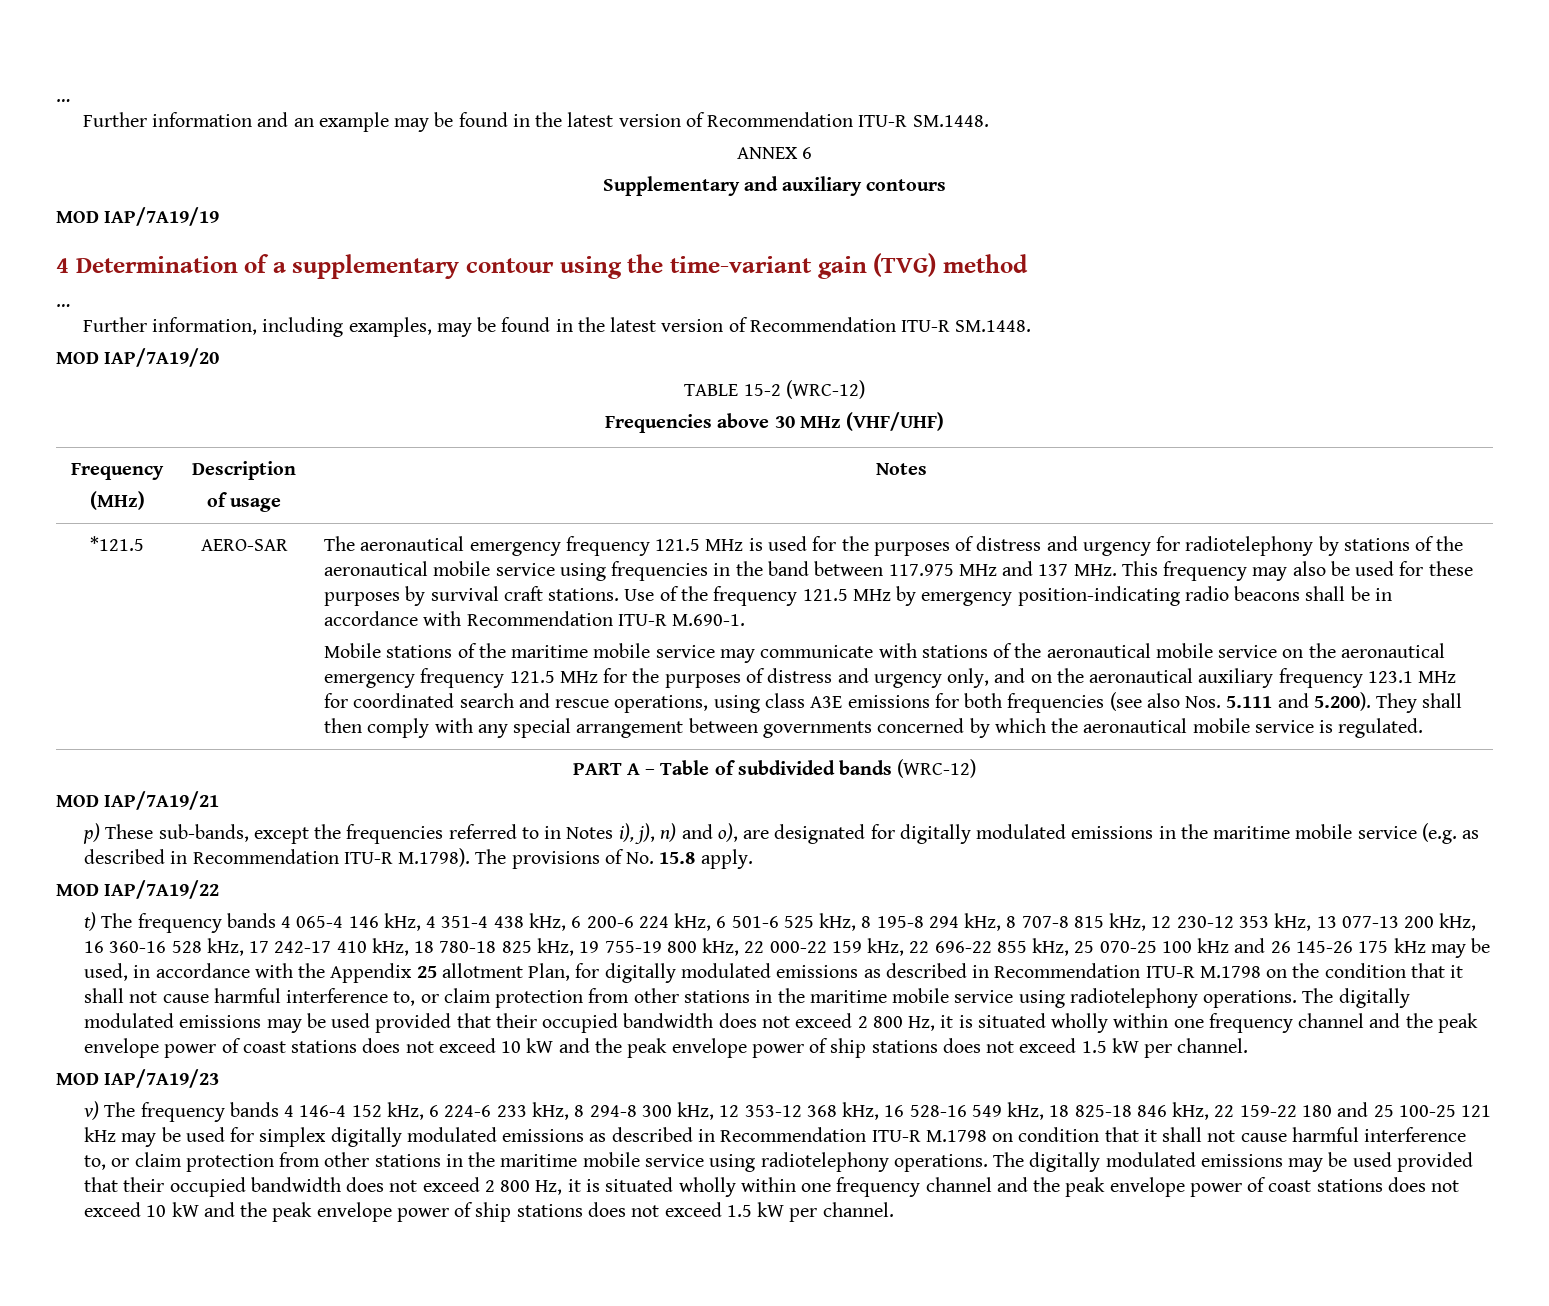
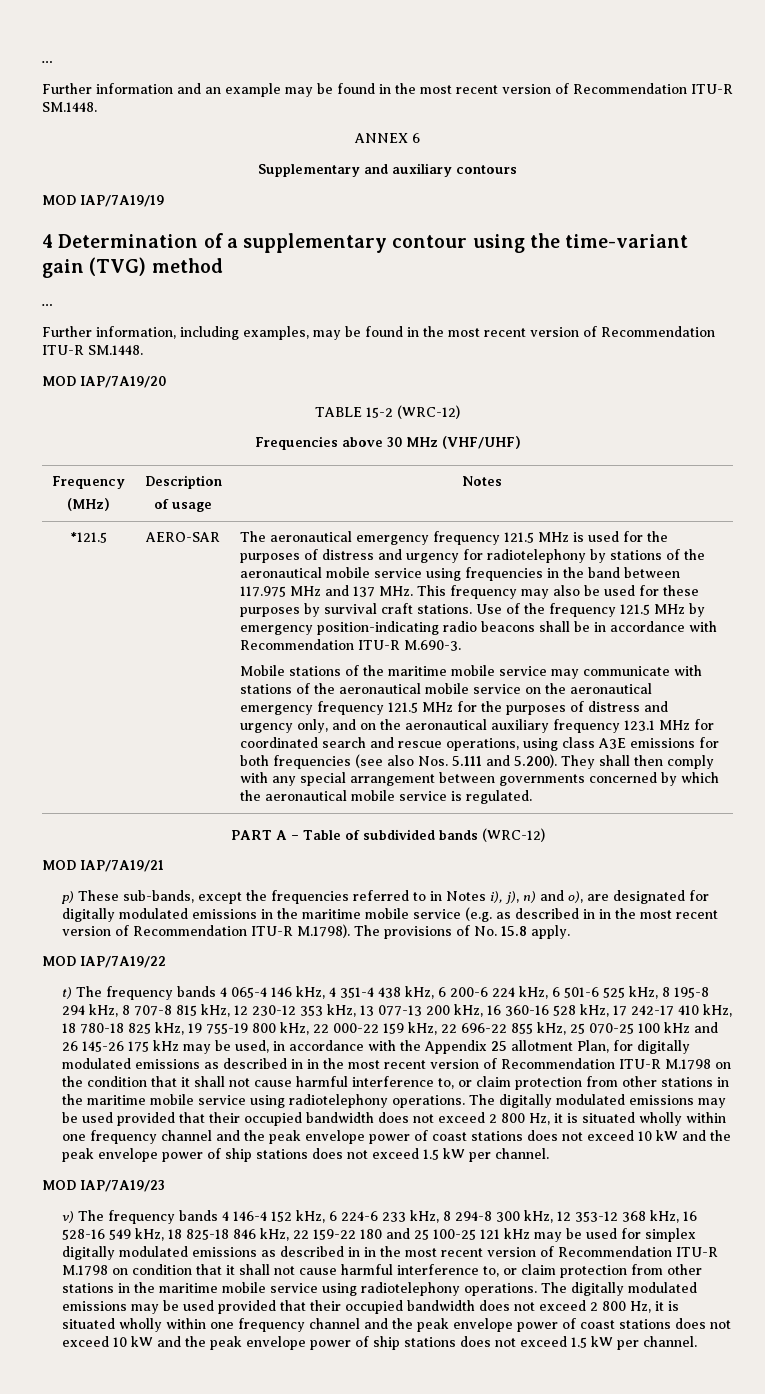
- Further information and an example may be found in the latest version of Recommendation ITU-R SM.1448.
+ Further information and an example may be found in the most recent version of Recommendation ITU-R SM.1448.
- Further information, including examples, may be found in the latest version of Recommendation ITU-R SM.1448.
+ Further information, including examples, may be found in the most recent version of Recommendation ITU-R SM.1448.
- Use of the frequency 121.5 MHz by emergency position-indicating radio beacons shall be in accordance with Recommendation ITU-R M.690-1.
+ Use of the frequency 121.5 MHz by emergency position-indicating radio beacons shall be in accordance with Recommendation ITU-R M.690-3.
- p) These sub-bands, except the frequencies referred to in Notes i), j), n) and o), are designated for digitally modulated emissions in the maritime mobile service (e.g. as described in Recommendation ITU-R M.1798). The provisions of No. 15.8 apply.
+ p) These sub-bands, except the frequencies referred to in Notes i), j), n) and o), are designated for digitally modulated emissions in the maritime mobile service (e.g. as described in in the most recent version of Recommendation ITU-R M.1798). The provisions of No. 15.8 apply.
- t) The frequency bands 4 065-4 146 kHz, 4 351-4 438 kHz, 6 200-6 224 kHz, 6 501-6 525 kHz, 8 195-8 294 kHz, 8 707-8 815 kHz, 12 230-12 353 kHz, 13 077-13 200 kHz, 16 360-16 528 kHz, 17 242-17 410 kHz, 18 780-18 825 kHz, 19 755-19 800 kHz, 22 000-22 159 kHz, 22 696-22 855 kHz, 25 070-25 100 kHz and 26 145-26 175 kHz may be used, in accordance with the Appendix 25 allotment Plan, for digitally modulated emissions as described in Recommendation ITU-R M.1798 on the condition that it shall not cause harmful interference to, or claim protection from other stations in the maritime mobile service using radiotelephony operations.
+ t) The frequency bands 4 065-4 146 kHz, 4 351-4 438 kHz, 6 200-6 224 kHz, 6 501-6 525 kHz, 8 195-8 294 kHz, 8 707-8 815 kHz, 12 230-12 353 kHz, 13 077-13 200 kHz, 16 360-16 528 kHz, 17 242-17 410 kHz, 18 780-18 825 kHz, 19 755-19 800 kHz, 22 000-22 159 kHz, 22 696-22 855 kHz, 25 070-25 100 kHz and 26 145-26 175 kHz may be used, in accordance with the Appendix 25 allotment Plan, for digitally modulated emissions as described in in the most recent version of Recommendation ITU-R M.1798 on the condition that it shall not cause harmful interference to, or claim protection from other stations in the maritime mobile service using radiotelephony operations.
- v) The frequency bands 4 146-4 152 kHz, 6 224-6 233 kHz, 8 294-8 300 kHz, 12 353-12 368 kHz, 16 528-16 549 kHz, 18 825-18 846 kHz, 22 159-22 180 and 25 100-25 121 kHz may be used for simplex digitally modulated emissions as described in Recommendation ITU-R M.1798 on condition that it shall not cause harmful interference to, or claim protection from other stations in the maritime mobile service using radiotelephony operations.
+ v) The frequency bands 4 146-4 152 kHz, 6 224-6 233 kHz, 8 294-8 300 kHz, 12 353-12 368 kHz, 16 528-16 549 kHz, 18 825-18 846 kHz, 22 159-22 180 and 25 100-25 121 kHz may be used for simplex digitally modulated emissions as described in in the most recent version of Recommendation ITU-R M.1798 on condition that it shall not cause harmful interference to, or claim protection from other stations in the maritime mobile service using radiotelephony operations.

